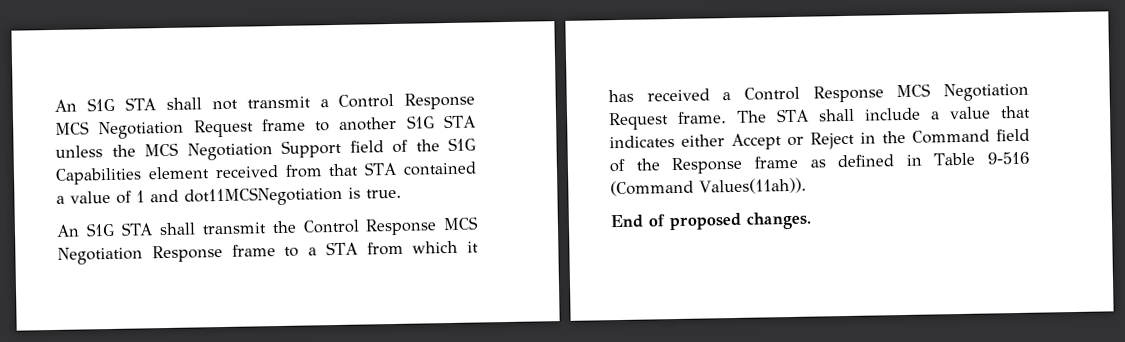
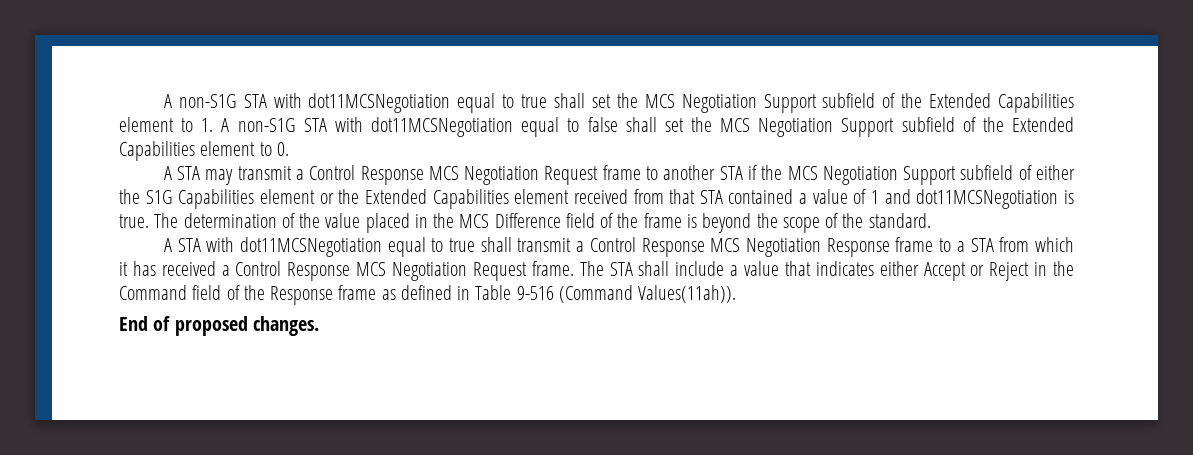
- An S1G STA shall not transmit a Control Response MCS Negotiation Request frame to another S1G STA unless the MCS Negotiation Support field of the S1G Capabilities element received from that STA contained a value of 1 and dot11MCSNegotiation is true.
- An S1G STA shall transmit the Control Response MCS Negotiation Response frame to a STA from which it has received a Control Response MCS Negotiation Request frame.
+ A non-S1G STA with dot11MCSNegotiation equal to true shall set the MCS Negotiation Support subfield of the Extended Capabilities element to 1. A non-S1G STA with dot11MCSNegotiation equal to false shall set the MCS Negotiation Support subfield of the Extended Capabilities element to 0.
+ A STA may transmit a Control Response MCS Negotiation Request frame to another STA if the MCS Negotiation Support subfield of either the S1G Capabilities element or the Extended Capabilities element received from that STA contained a value of 1 and dot11MCSNegotiation is true. The determination of the value placed in the MCS Difference field of the frame is beyond the scope of the standard.
+ A STA with dot11MCSNegotiation equal to true shall transmit a Control Response MCS Negotiation Response frame to a STA from which it has received a Control Response MCS Negotiation Request frame.

